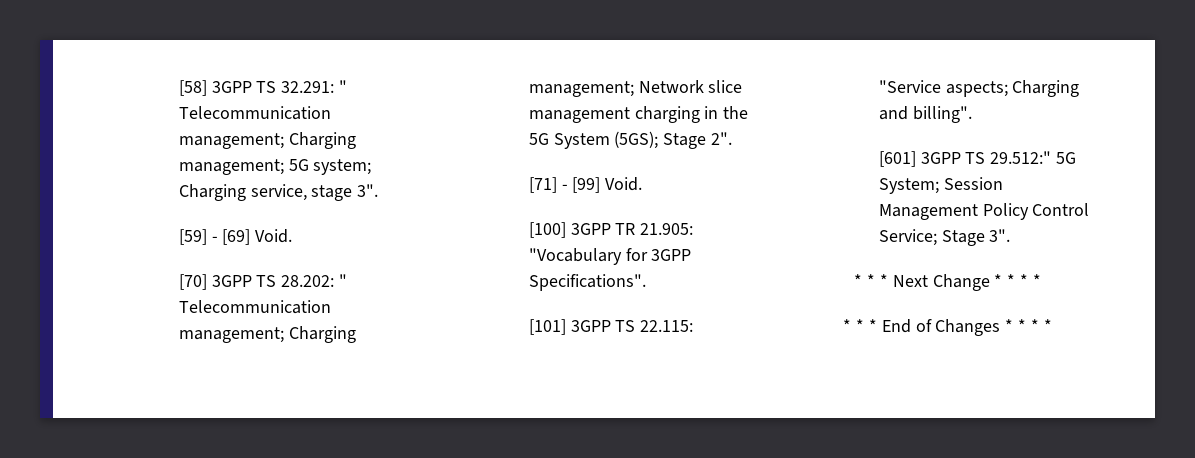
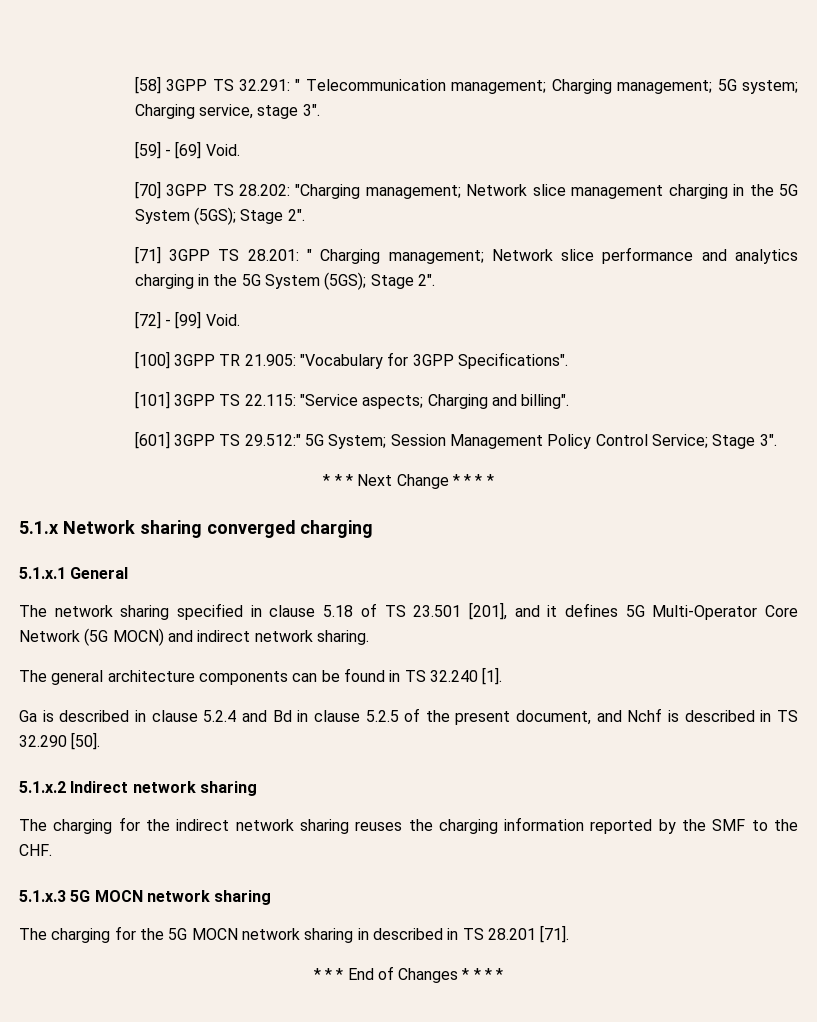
- [70] 3GPP TS 28.202: " Telecommunication management; Charging management; Network slice management charging in the 5G System (5GS); Stage 2".
+ [70] 3GPP TS 28.202: "Charging management; Network slice management charging in the 5G System (5GS); Stage 2".
- [71] - [99] Void.
+ [71] 3GPP TS 28.201: " Charging management; Network slice performance and analytics charging in the 5G System (5GS); Stage 2".
+ [72] - [99] Void.
+ 5.1.x Network sharing converged charging
+ 5.1.x.1 General
+ The network sharing specified in clause 5.18 of TS 23.501 [201], and it defines 5G Multi-Operator Core Network (5G MOCN) and indirect network sharing.
+ The general architecture components can be found in TS 32.240 [1].
+ Ga is described in clause 5.2.4 and Bd in clause 5.2.5 of the present document, and Nchf is described in TS 32.290 [50].
+ 5.1.x.2 Indirect network sharing
+ The charging for the indirect network sharing reuses the charging information reported by the SMF to the CHF.
+ 5.1.x.3 5G MOCN network sharing
+ The charging for the 5G MOCN network sharing in described in TS 28.201 [71].

